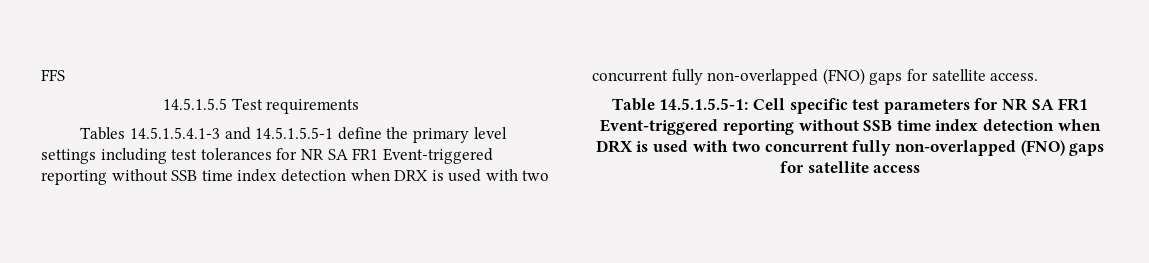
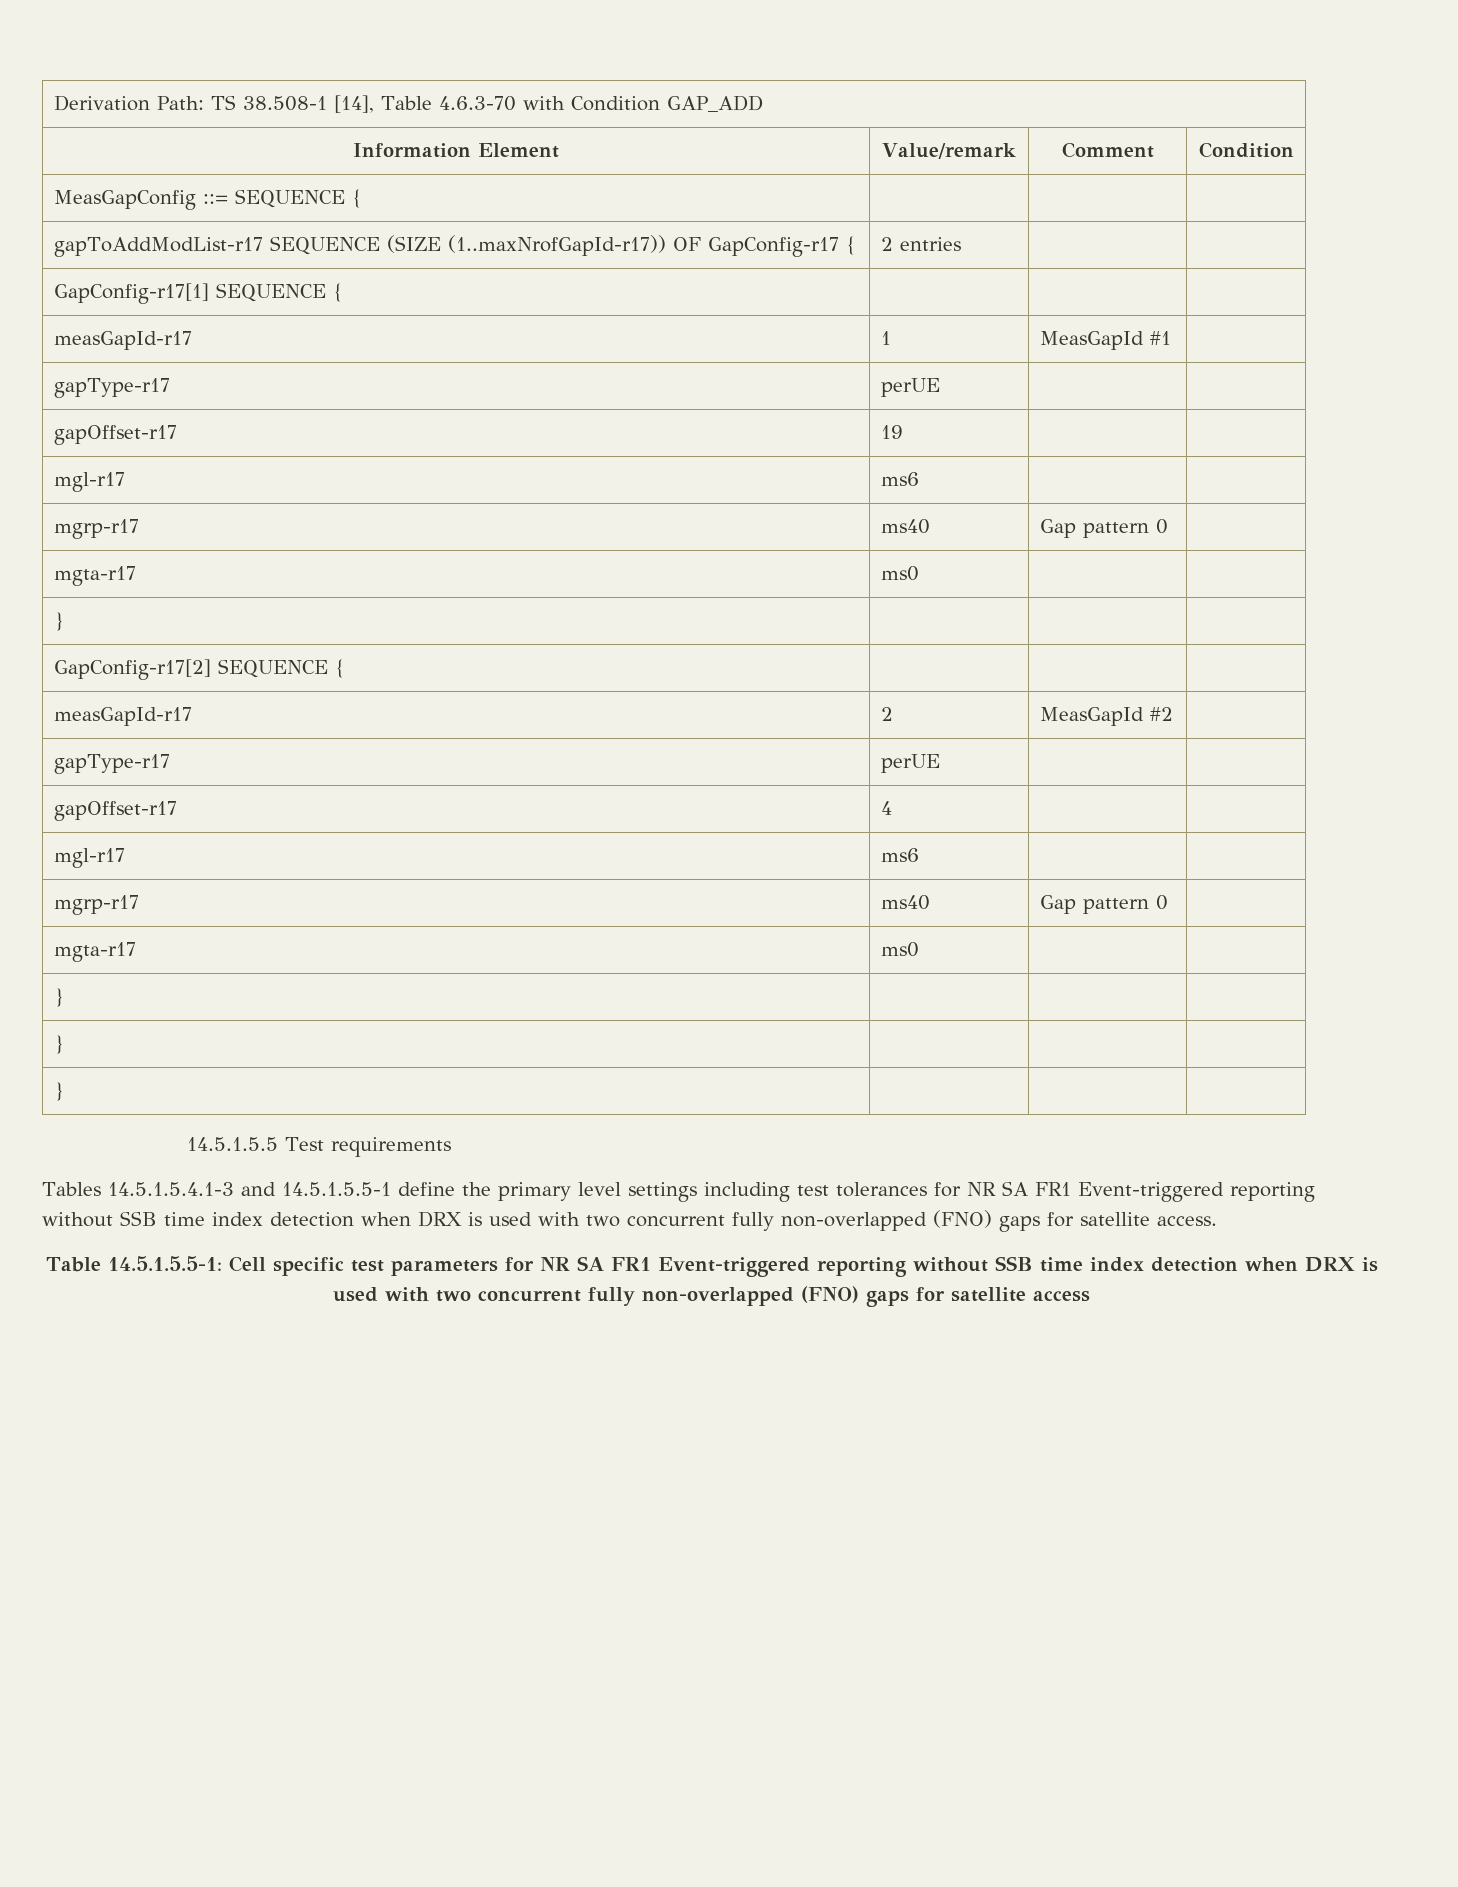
- FFS
+ Derivation Path: TS 38.508-1 [14], Table 4.6.3-70 with Condition GAP_ADD
+ Information Element | Value/remark | Comment | Condition
+ MeasGapConfig ::= SEQUENCE { | | |
+ gapToAddModList-r17 SEQUENCE (SIZE (1..maxNrofGapId-r17)) OF GapConfig-r17 { | 2 entries | |
+ GapConfig-r17[1] SEQUENCE { | | |
+ measGapId-r17 | 1 | MeasGapId #1 |
+ gapType-r17 | perUE | |
+ gapOffset-r17 | 19 | |
+ mgl-r17 | ms6 | |
+ mgrp-r17 | ms40 | Gap pattern 0 |
+ mgta-r17 | ms0 | |
+ } | | |
+ GapConfig-r17[2] SEQUENCE { | | |
+ measGapId-r17 | 2 | MeasGapId #2 |
+ gapType-r17 | perUE | |
+ gapOffset-r17 | 4 | |
+ mgl-r17 | ms6 | |
+ mgrp-r17 | ms40 | Gap pattern 0 |
+ mgta-r17 | ms0 | |
+ } | | |
+ } | | |
+ } | | |

